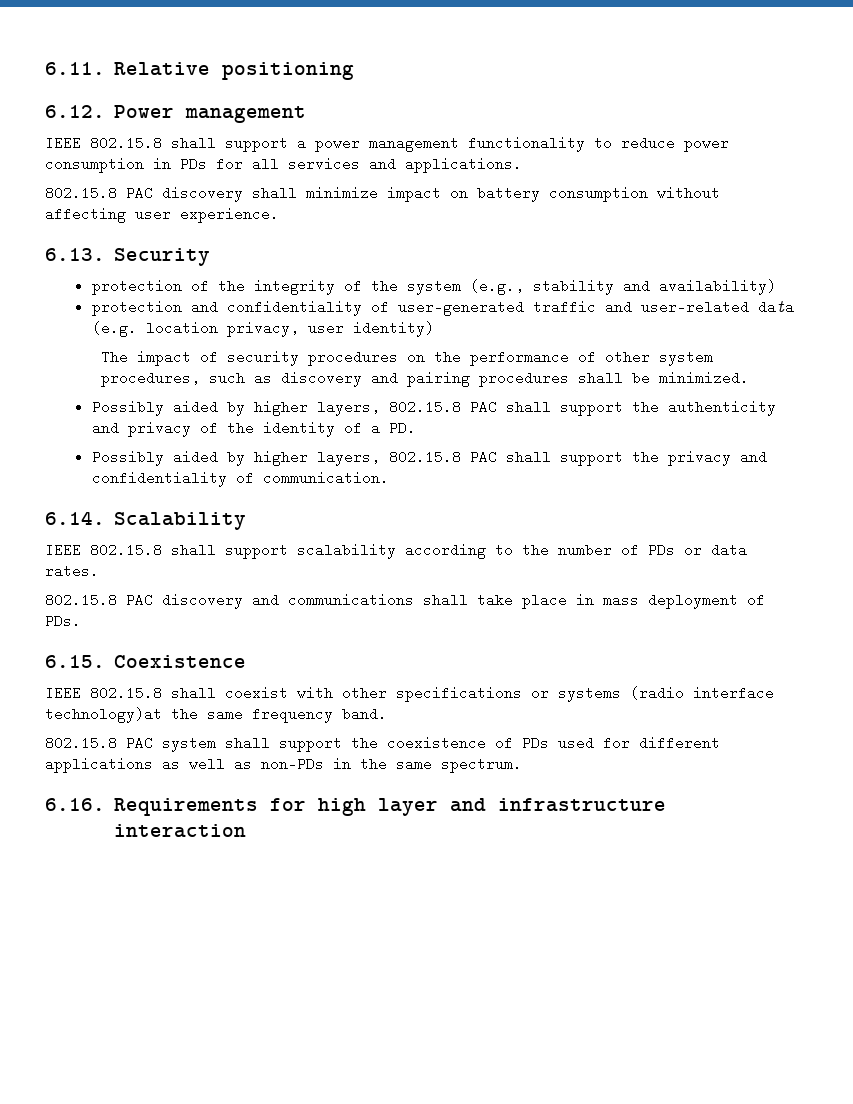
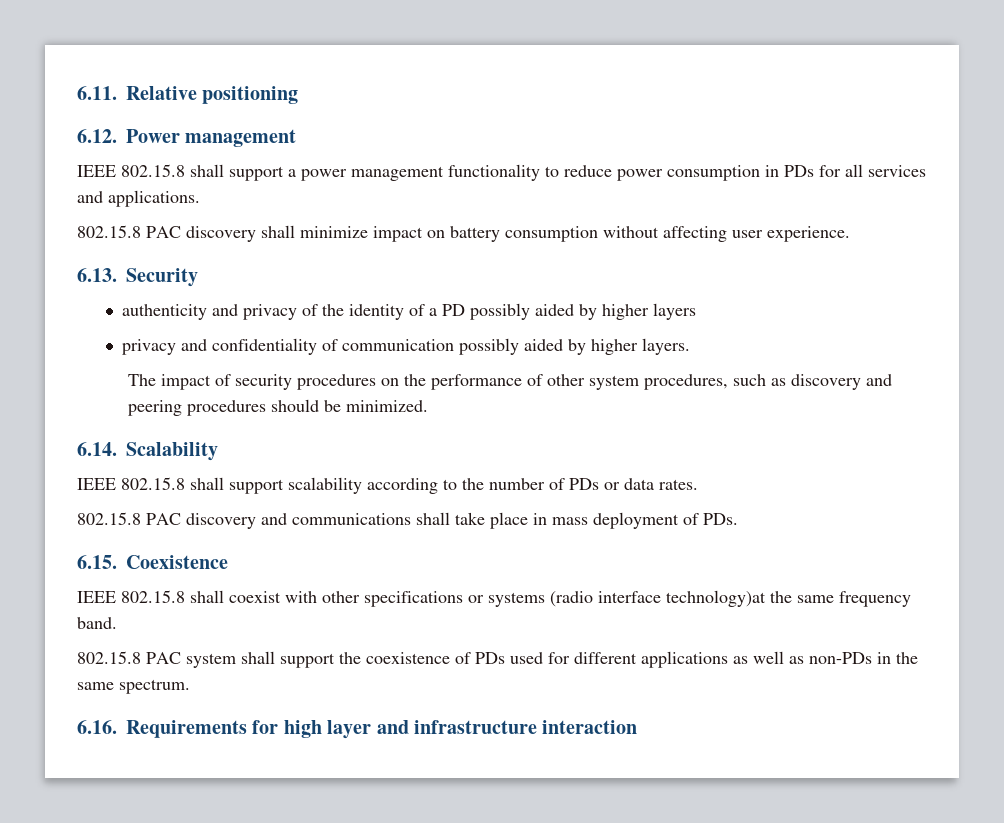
- protection of the integrity of the system (e.g., stability and availability)
- protection and confidentiality of user-generated traffic and user-related data (e.g. location privacy, user identity)
+ authenticity and privacy of the identity of a PD possibly aided by higher layers
+ privacy and confidentiality of communication possibly aided by higher layers.
- The impact of security procedures on the performance of other system procedures, such as discovery and pairing procedures shall be minimized.
+ The impact of security procedures on the performance of other system procedures, such as discovery and peering procedures should be minimized.
- Possibly aided by higher layers, 802.15.8 PAC shall support the authenticity and privacy of the identity of a PD.
- Possibly aided by higher layers, 802.15.8 PAC shall support the privacy and confidentiality of communication.

